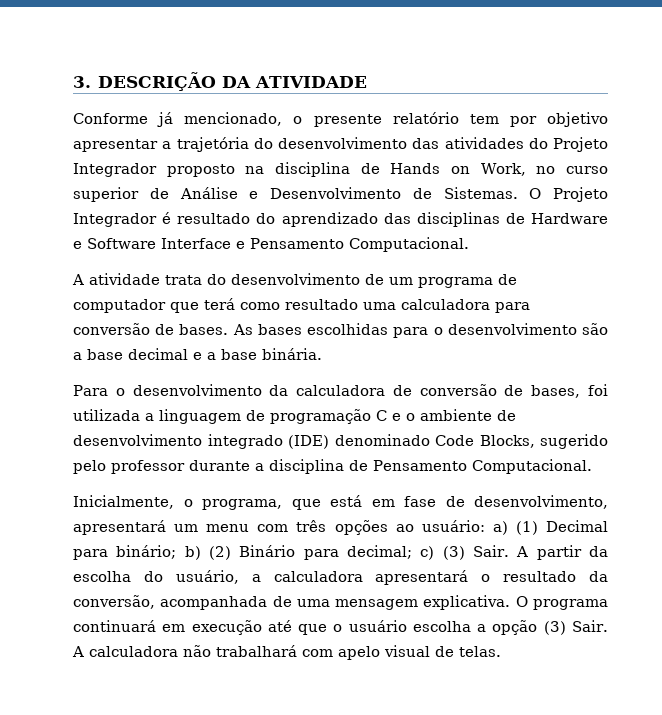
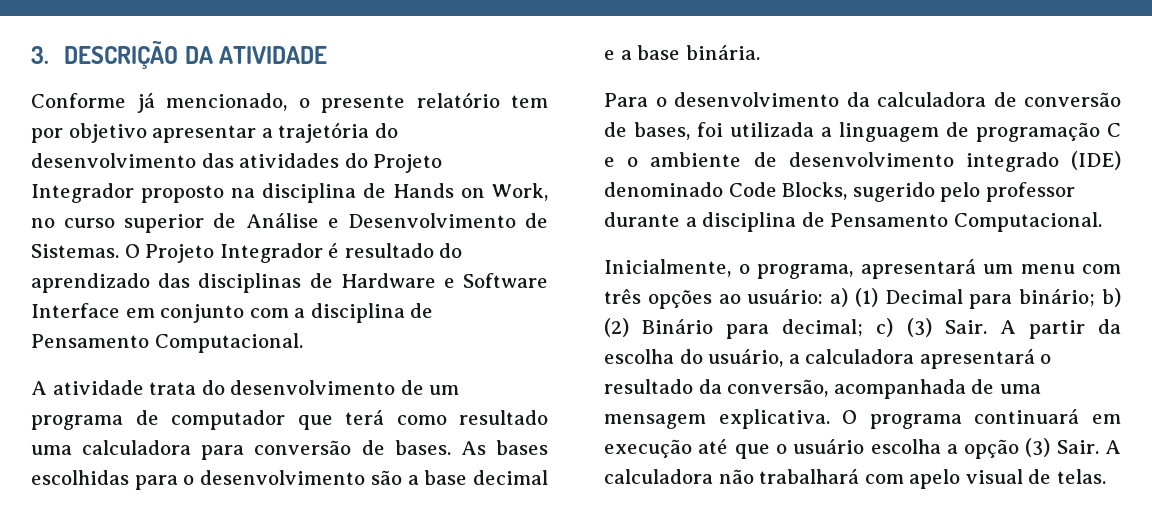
- O Projeto Integrador é resultado do aprendizado das disciplinas de Hardware e Software Interface e Pensamento Computacional.
+ O Projeto Integrador é resultado do aprendizado das disciplinas de Hardware e Software Interface em conjunto com a disciplina de Pensamento Computacional.
- Inicialmente, o programa, que está em fase de desenvolvimento, apresentará um menu com três opções ao usuário: a) (1) Decimal para binário; b) (2) Binário para decimal; c) (3) Sair.
+ Inicialmente, o programa, apresentará um menu com três opções ao usuário: a) (1) Decimal para binário; b) (2) Binário para decimal; c) (3) Sair.

